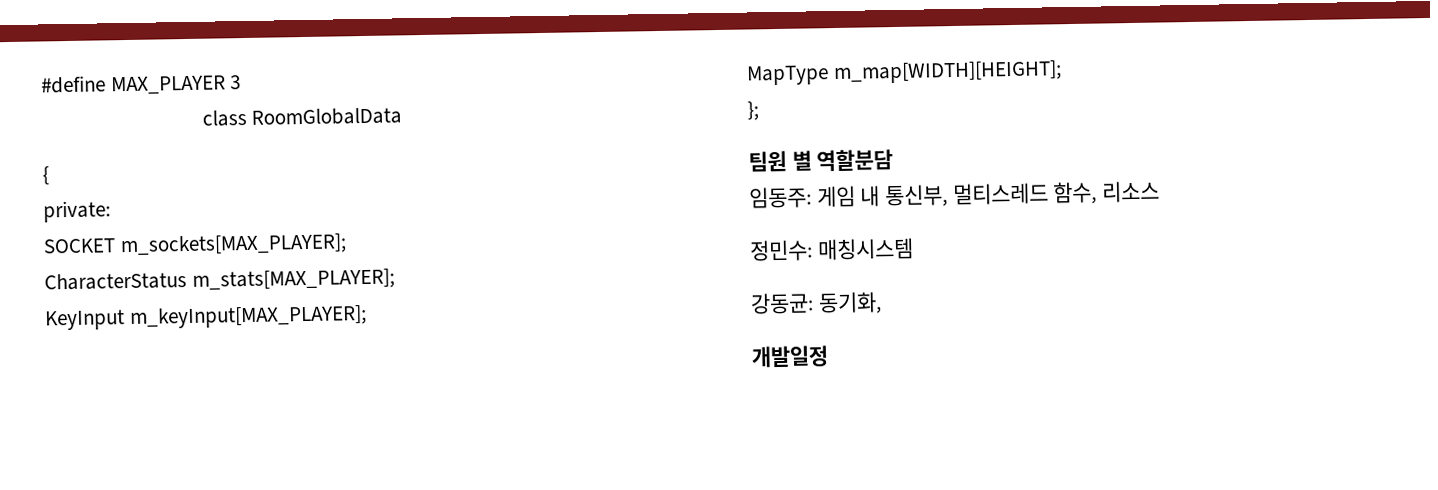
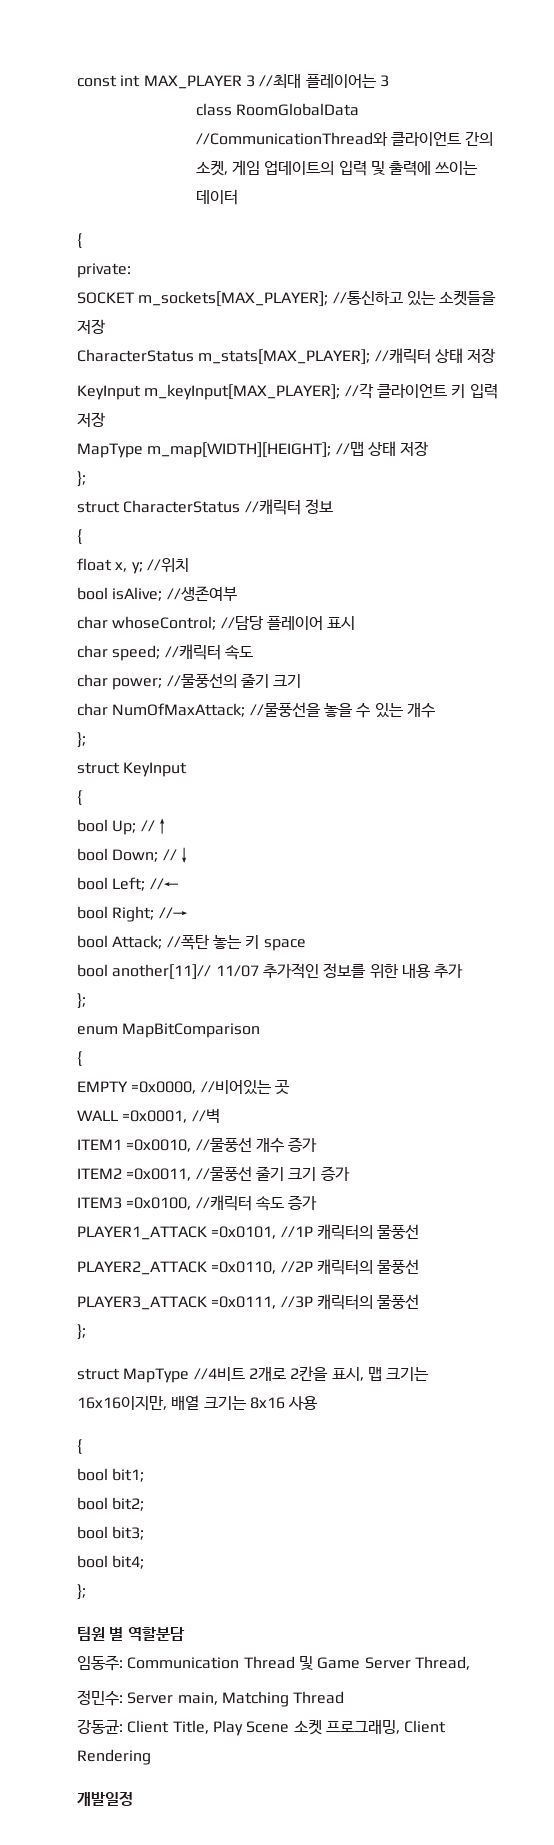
- #define MAX_PLAYER 3
+ const int MAX_PLAYER 3 //최대 플레이어는 3
- class RoomGlobalData
+ class RoomGlobalData //CommunicationThread와 클라이언트 간의 소켓, 게임 업데이트의 입력 및 출력에 쓰이는 데이터
- SOCKET m_sockets[MAX_PLAYER];
+ SOCKET m_sockets[MAX_PLAYER]; //통신하고 있는 소켓들을 저장
- CharacterStatus m_stats[MAX_PLAYER];
+ CharacterStatus m_stats[MAX_PLAYER]; //캐릭터 상태 저장
- KeyInput m_keyInput[MAX_PLAYER];
- MapType m_map[WIDTH][HEIGHT];
+ KeyInput m_keyInput[MAX_PLAYER]; //각 클라이언트 키 입력 저장
+ MapType m_map[WIDTH][HEIGHT]; //맵 상태 저장
+ };
+ struct CharacterStatus //캐릭터 정보
+ {
+ float x, y; //위치
+ bool isAlive; //생존여부
+ char whoseControl; //담당 플레이어 표시
+ char speed; //캐릭터 속도
+ char power; //물풍선의 줄기 크기
+ char NumOfMaxAttack; //물풍선을 놓을 수 있는 개수
+ };
+ struct KeyInput
+ {
+ bool Up; //↑
+ bool Down; //↓
+ bool Left; //←
+ bool Right; //→
+ bool Attack; //폭탄 놓는 키 space
+ bool another[11]// 11/07 추가적인 정보를 위한 내용 추가
+ };
+ enum MapBitComparison
+ {
+ EMPTY =0x0000, //비어있는 곳
+ WALL =0x0001, //벽
+ ITEM1 =0x0010, //물풍선 개수 증가
+ ITEM2 =0x0011, //물풍선 줄기 크기 증가
+ ITEM3 =0x0100, //캐릭터 속도 증가
+ PLAYER1_ATTACK =0x0101, //1P 캐릭터의 물풍선
+ PLAYER2_ATTACK =0x0110, //2P 캐릭터의 물풍선
+ PLAYER3_ATTACK =0x0111, //3P 캐릭터의 물풍선
+ };
+ struct MapType //4비트 2개로 2칸을 표시, 맵 크기는 16x16이지만, 배열 크기는 8x16 사용
+ {
+ bool bit1;
+ bool bit2;
+ bool bit3;
+ bool bit4;
- 임동주: 게임 내 통신부, 멀티스레드 함수, 리소스
- 정민수: 매칭시스템
- 강동균: 동기화,
+ 임동주: Communication Thread 및 Game Server Thread,
+ 정민수: Server main, Matching Thread
+ 강동균: Client Title, Play Scene 소켓 프로그래밍, Client Rendering

